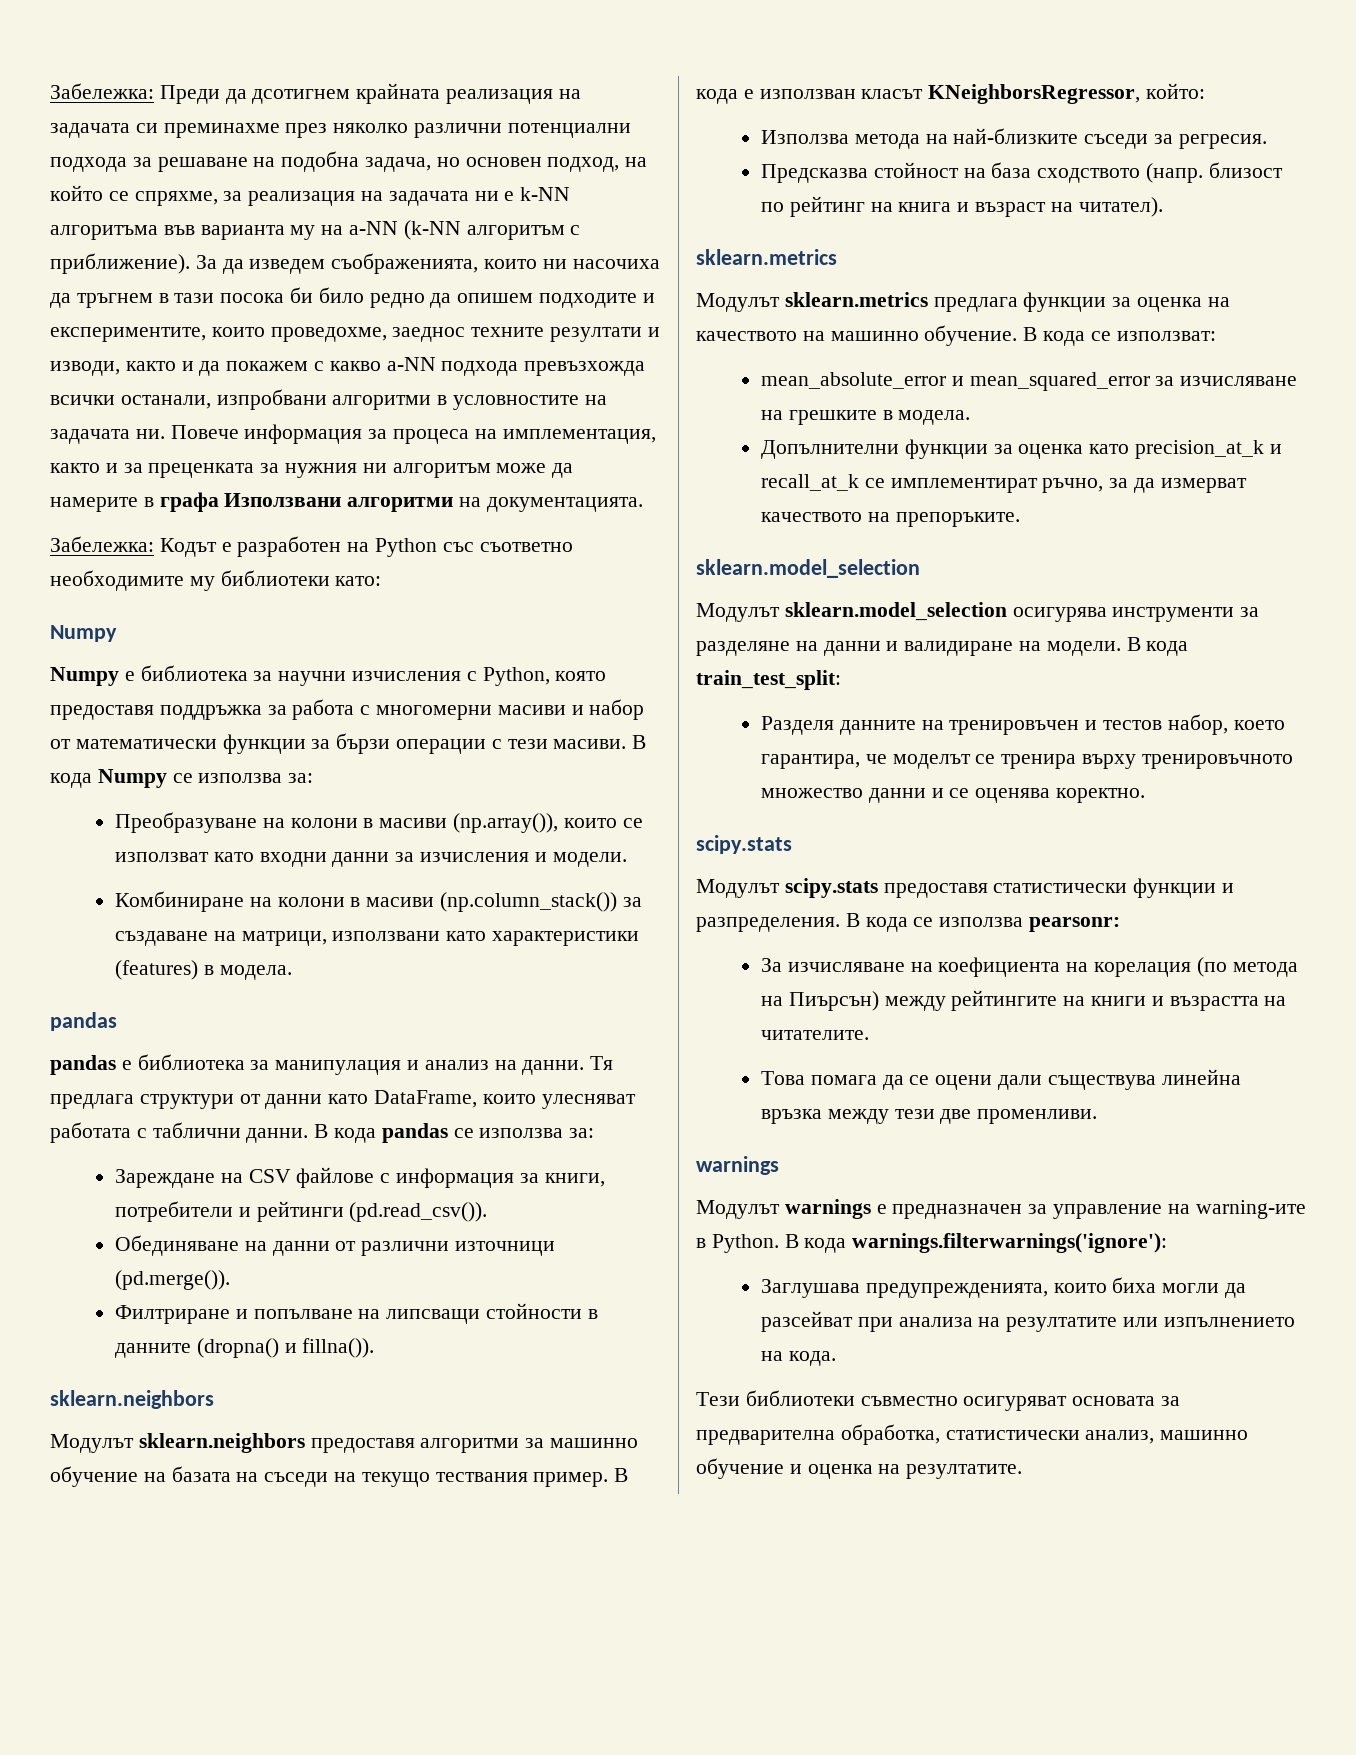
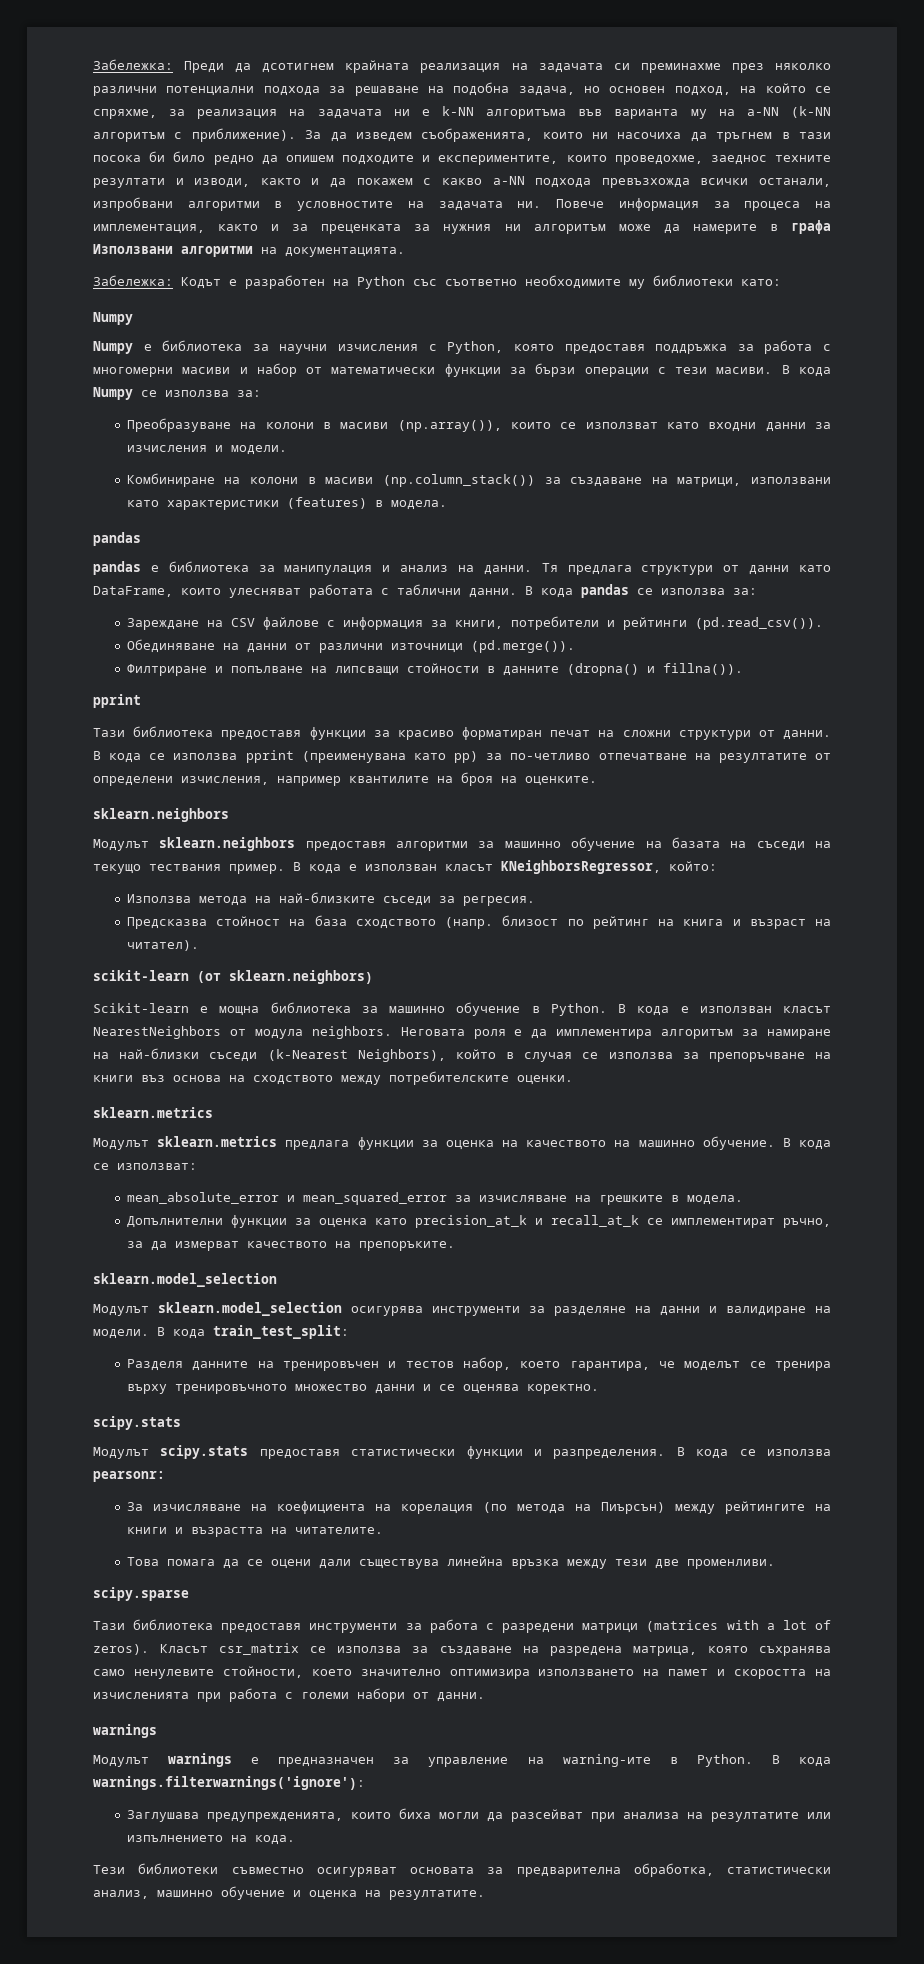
  Филтриране и попълване на липсващи стойности в данните (dropna() и fillna()).
+ pprint
+ Тази библиотека предоставя функции за красиво форматиран печат на сложни структури от данни. В кода се използва pprint (преименувана като pp) за по-четливо отпечатване на резултатите от определени изчисления, например квантилите на броя на оценките.
+ scikit-learn (от sklearn.neighbors)
+ Scikit-learn е мощна библиотека за машинно обучение в Python. В кода е използван класът NearestNeighbors от модула neighbors. Неговата роля е да имплементира алгоритъм за намиране на най-близки съседи (k-Nearest Neighbors), който в случая се използва за препоръчване на книги въз основа на сходството между потребителските оценки.
+ scipy.sparse
+ Тази библиотека предоставя инструменти за работа с разредени матрици (matrices with a lot of zeros). Класът csr_matrix се използва за създаване на разредена матрица, която съхранява само ненулевите стойности, което значително оптимизира използването на памет и скоростта на изчисленията при работа с големи набори от данни.

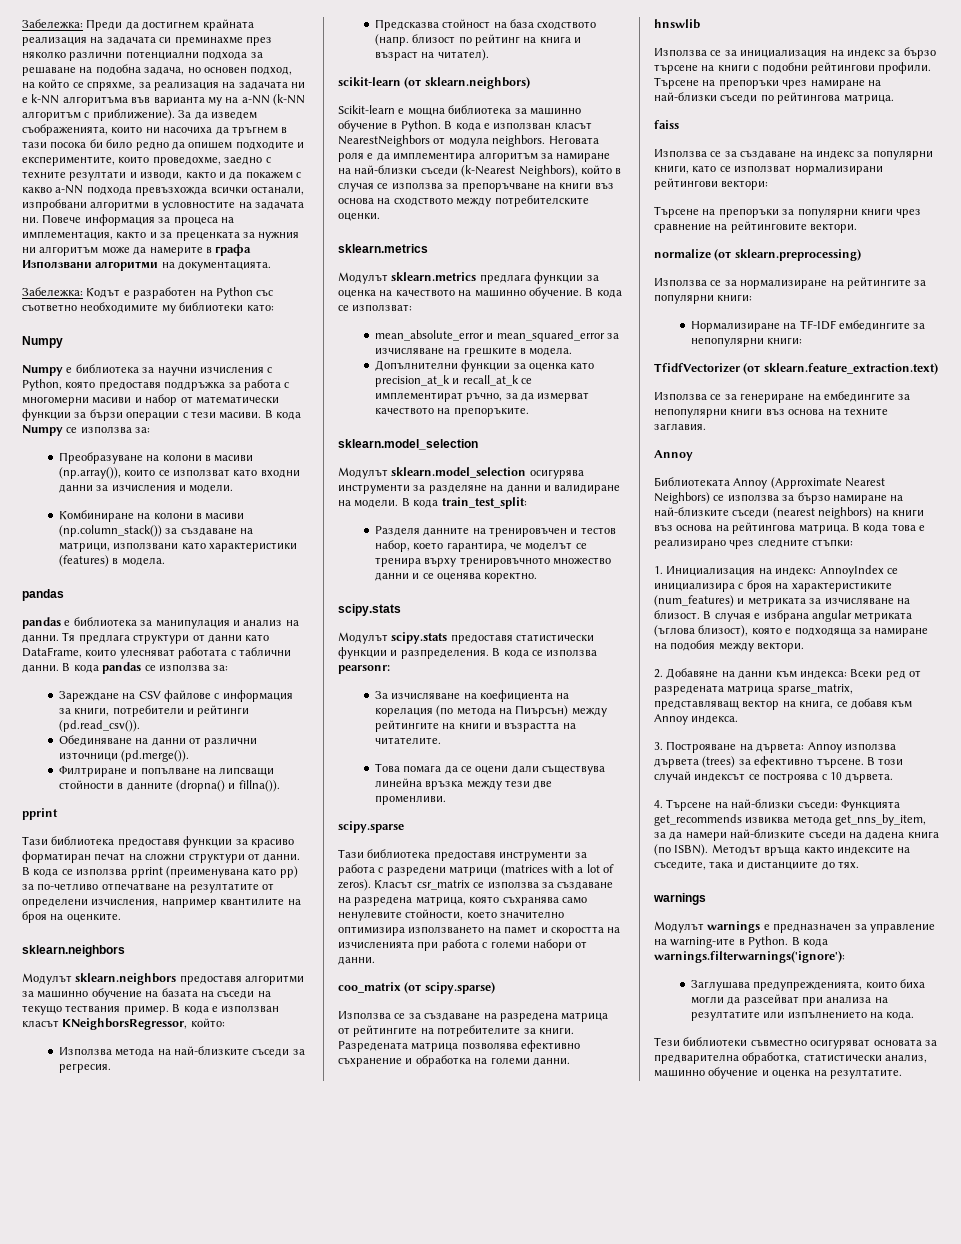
- Забележка: Преди да дсотигнем крайната реализация на задачата си преминахме през няколко различни потенциални подхода за решаване на подобна задача, но основен подход, на който се спряхме, за реализация на задачата ни е k-NN алгоритъма във варианта му на a-NN (k-NN алгоритъм с приближение).
+ Забележка: Преди да достигнем крайната реализация на задачата си преминахме през няколко различни потенциални подхода за решаване на подобна задача, но основен подход, на който се спряхме, за реализация на задачата ни е k-NN алгоритъма във варианта му на a-NN (k-NN алгоритъм с приближение).
- За да изведем съображенията, които ни насочиха да тръгнем в тази посока би било редно да опишем подходите и експериментите, които проведохме, заеднос техните резултати и изводи, както и да покажем с какво a-NN подхода превъзхожда всички останали, изпробвани алгоритми в условностите на задачата ни.
+ За да изведем съображенията, които ни насочиха да тръгнем в тази посока би било редно да опишем подходите и експериментите, които проведохме, заедно с техните резултати и изводи, както и да покажем с какво a-NN подхода превъзхожда всички останали, изпробвани алгоритми в условностите на задачата ни.
+ coo_matrix (от scipy.sparse)
+ Използва се за създаване на разредена матрица от рейтингите на потребителите за книги. Разредената матрица позволява ефективно съхранение и обработка на големи данни.
+ hnswlib
+ Използва се за инициализация на индекс за бързо търсене на книги с подобни рейтингови профили. Търсене на препоръки чрез намиране на най-близки съседи по рейтингова матрица.
+ faiss
+ Използва се за създаване на индекс за популярни книги, като се използват нормализирани рейтингови вектори:
+ Търсене на препоръки за популярни книги чрез сравнение на рейтинговите вектори.
+ normalize (от sklearn.preprocessing)
+ Използва се за нормализиране на рейтингите за популярни книги:
+ Нормализиране на TF-IDF ембедингите за непопулярни книги:
+ TfidfVectorizer (от sklearn.feature_extraction.text)
+ Използва се за генериране на ембедингите за непопулярни книги въз основа на техните заглавия.
+ Annoy
+ Библиотеката Annoy (Approximate Nearest Neighbors) се използва за бързо намиране на най-близките съседи (nearest neighbors) на книги въз основа на рейтингова матрица. В кода това е реализирано чрез следните стъпки:
+ 1. Инициализация на индекс: AnnoyIndex се инициализира с броя на характеристиките (num_features) и метриката за изчисляване на близост. В случая е избрана angular метриката (ъглова близост), която е подходяща за намиране на подобия между вектори.
+ 2. Добавяне на данни към индекса: Всеки ред от разредената матрица sparse_matrix, представляващ вектор на книга, се добавя към Annoy индекса.
+ 3. Построяване на дървета: Annoy използва дървета (trees) за ефективно търсене. В този случай индексът се построява с 10 дървета.
+ 4. Търсене на най-близки съседи: Функцията get_recommends извиква метода get_nns_by_item, за да намери най-близките съседи на дадена книга (по ISBN). Методът връща както индексите на съседите, така и дистанциите до тях.

